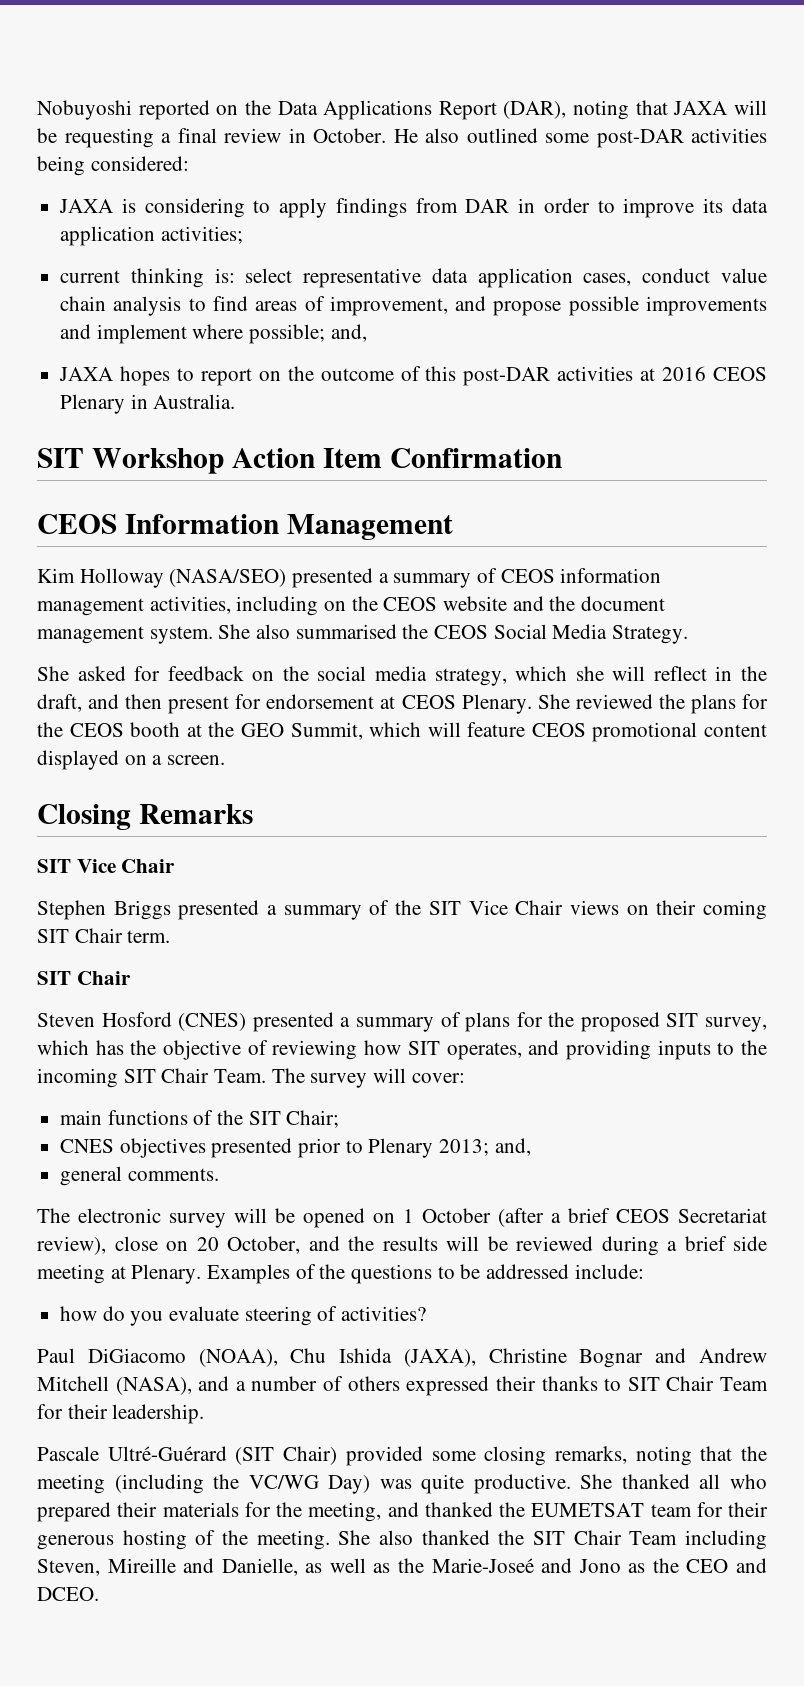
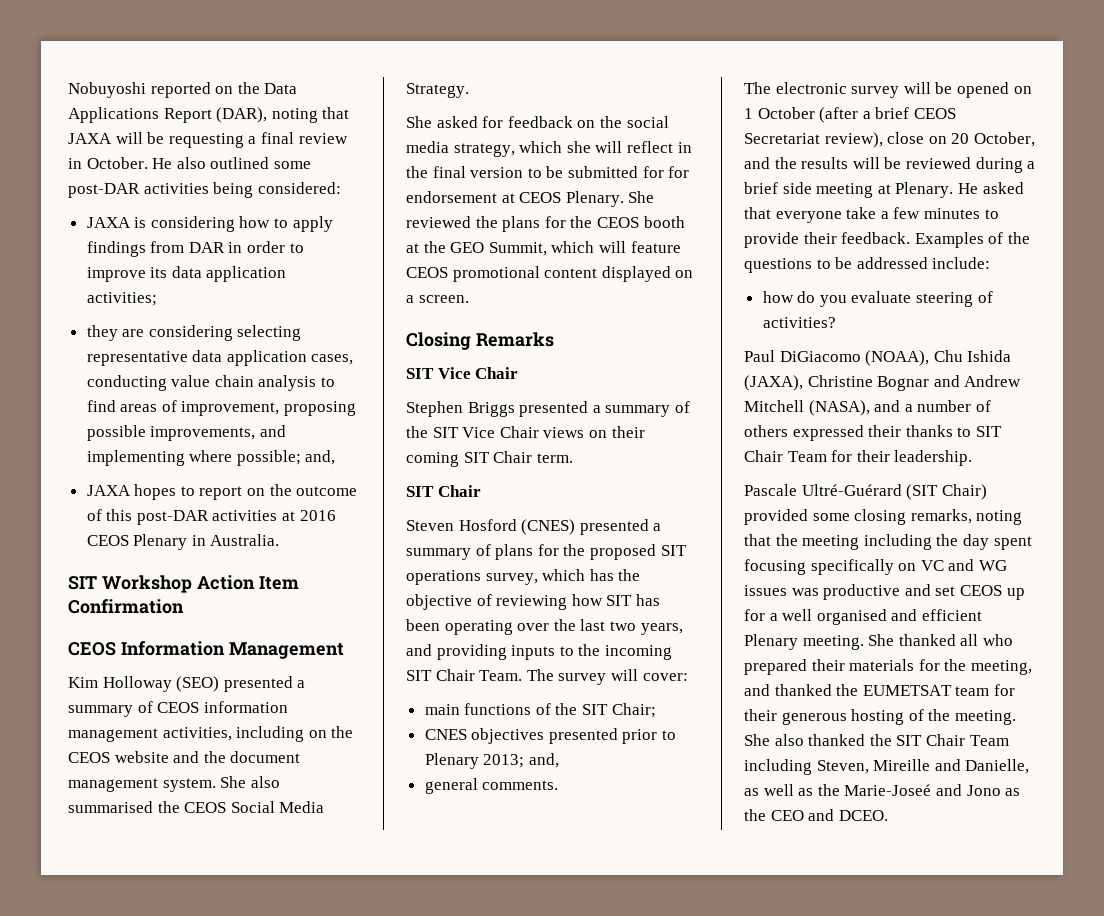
- JAXA is considering to apply findings from DAR in order to improve its data application activities;
+ JAXA is considering how to apply findings from DAR in order to improve its data application activities;
- current thinking is: select representative data application cases, conduct value chain analysis to find areas of improvement, and propose possible improvements and implement where possible; and,
+ they are considering selecting representative data application cases, conducting value chain analysis to find areas of improvement, proposing possible improvements, and implementing where possible; and,
- Kim Holloway (NASA/SEO) presented a summary of CEOS information management activities, including on the CEOS website and the document management system.
+ Kim Holloway (SEO) presented a summary of CEOS information management activities, including on the CEOS website and the document management system.
- She asked for feedback on the social media strategy, which she will reflect in the draft, and then present for endorsement at CEOS Plenary.
+ She asked for feedback on the social media strategy, which she will reflect in the final version to be submitted for for endorsement at CEOS Plenary.
- Steven Hosford (CNES) presented a summary of plans for the proposed SIT survey, which has the objective of reviewing how SIT operates, and providing inputs to the incoming SIT Chair Team.
+ Steven Hosford (CNES) presented a summary of plans for the proposed SIT operations survey, which has the objective of reviewing how SIT has been operating over the last two years, and providing inputs to the incoming SIT Chair Team.
+ He asked that everyone take a few minutes to provide their feedback.
- Pascale Ultré-Guérard (SIT Chair) provided some closing remarks, noting that the meeting (including the VC/WG Day) was quite productive.
+ Pascale Ultré-Guérard (SIT Chair) provided some closing remarks, noting that the meeting including the day spent focusing specifically on VC and WG issues was productive and set CEOS up for a well organised and efficient Plenary meeting.

